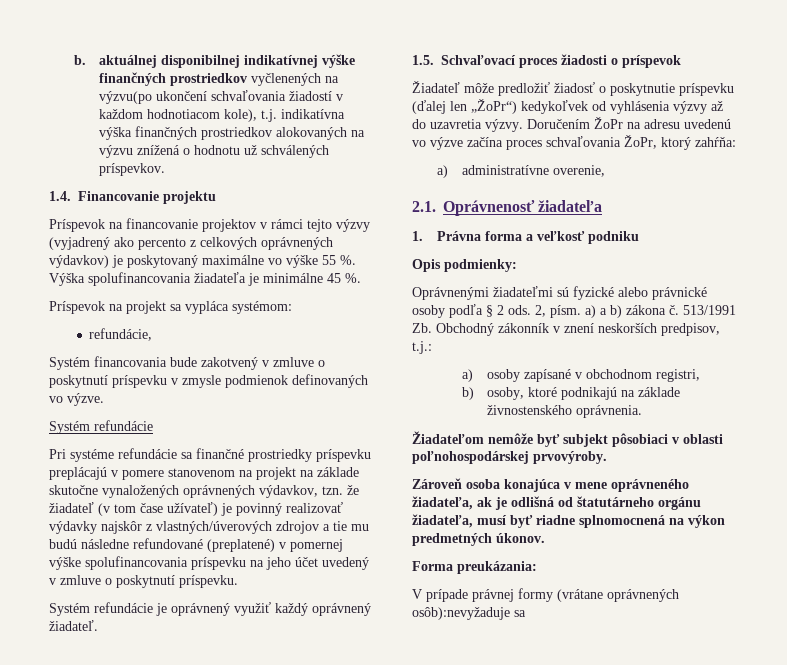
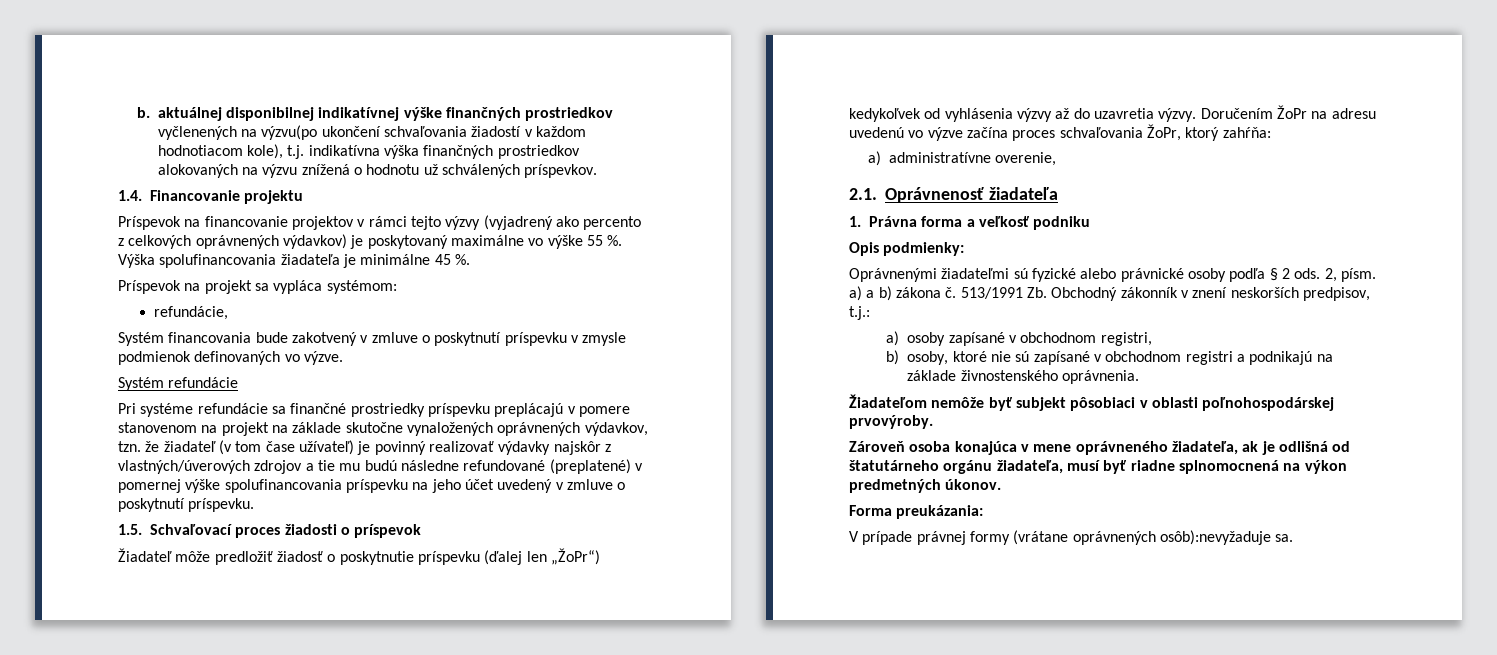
- Systém refundácie je oprávnený využiť každý oprávnený žiadateľ.
- b) osoby, ktoré podnikajú na základe živnostenského oprávnenia.
+ b) osoby, ktoré nie sú zapísané v obchodnom registri a podnikajú na základe živnostenského oprávnenia.
- V prípade právnej formy (vrátane oprávnených osôb):nevyžaduje sa
+ V prípade právnej formy (vrátane oprávnených osôb):nevyžaduje sa.

